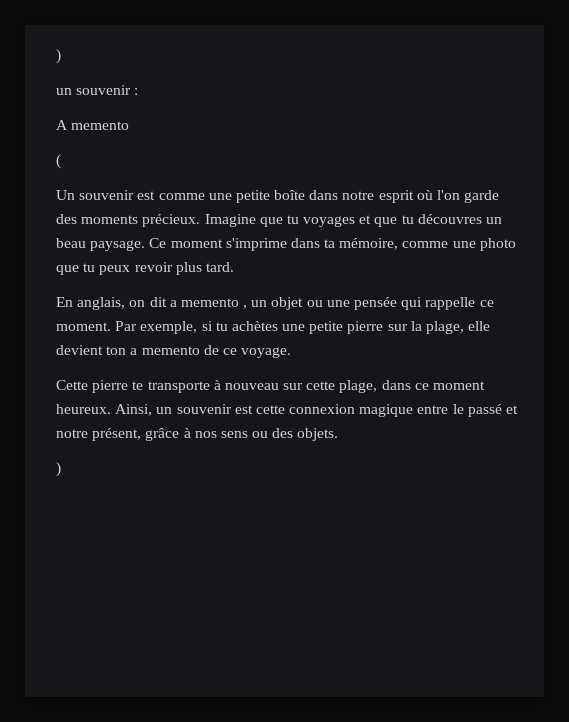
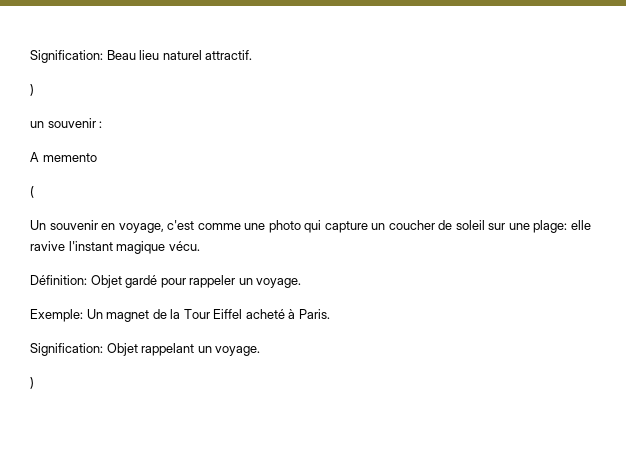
+ Signification: Beau lieu naturel attractif.
- Un souvenir est comme une petite boîte dans notre esprit où l'on garde des moments précieux. Imagine que tu voyages et que tu découvres un beau paysage. Ce moment s'imprime dans ta mémoire, comme une photo que tu peux revoir plus tard.
- En anglais, on dit a memento , un objet ou une pensée qui rappelle ce moment. Par exemple, si tu achètes une petite pierre sur la plage, elle devient ton a memento de ce voyage.
- Cette pierre te transporte à nouveau sur cette plage, dans ce moment heureux. Ainsi, un souvenir est cette connexion magique entre le passé et notre présent, grâce à nos sens ou des objets.
+ Un souvenir en voyage, c'est comme une photo qui capture un coucher de soleil sur une plage: elle ravive l'instant magique vécu.
+ Définition: Objet gardé pour rappeler un voyage.
+ Exemple: Un magnet de la Tour Eiffel acheté à Paris.
+ Signification: Objet rappelant un voyage.

